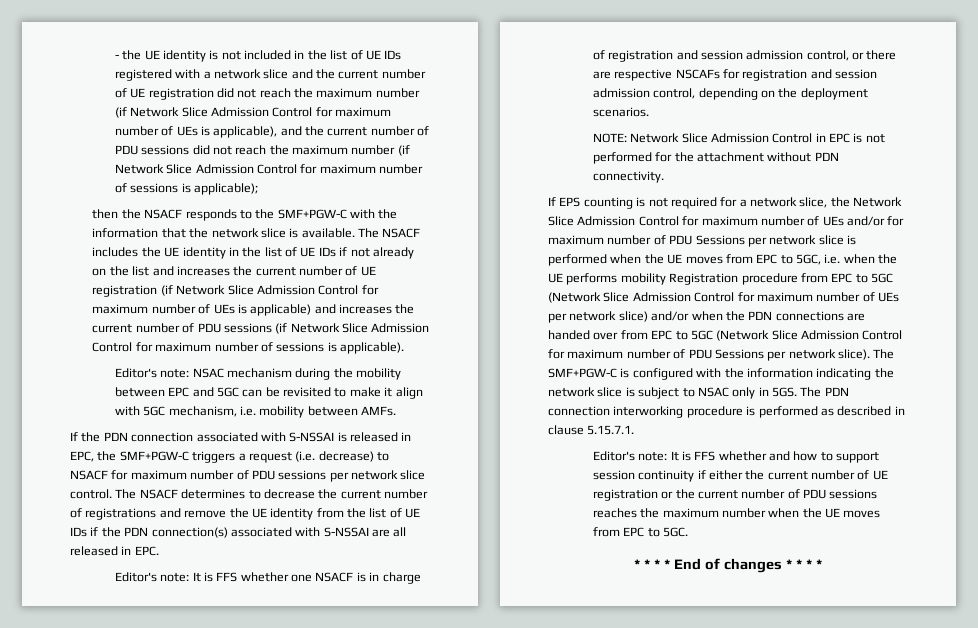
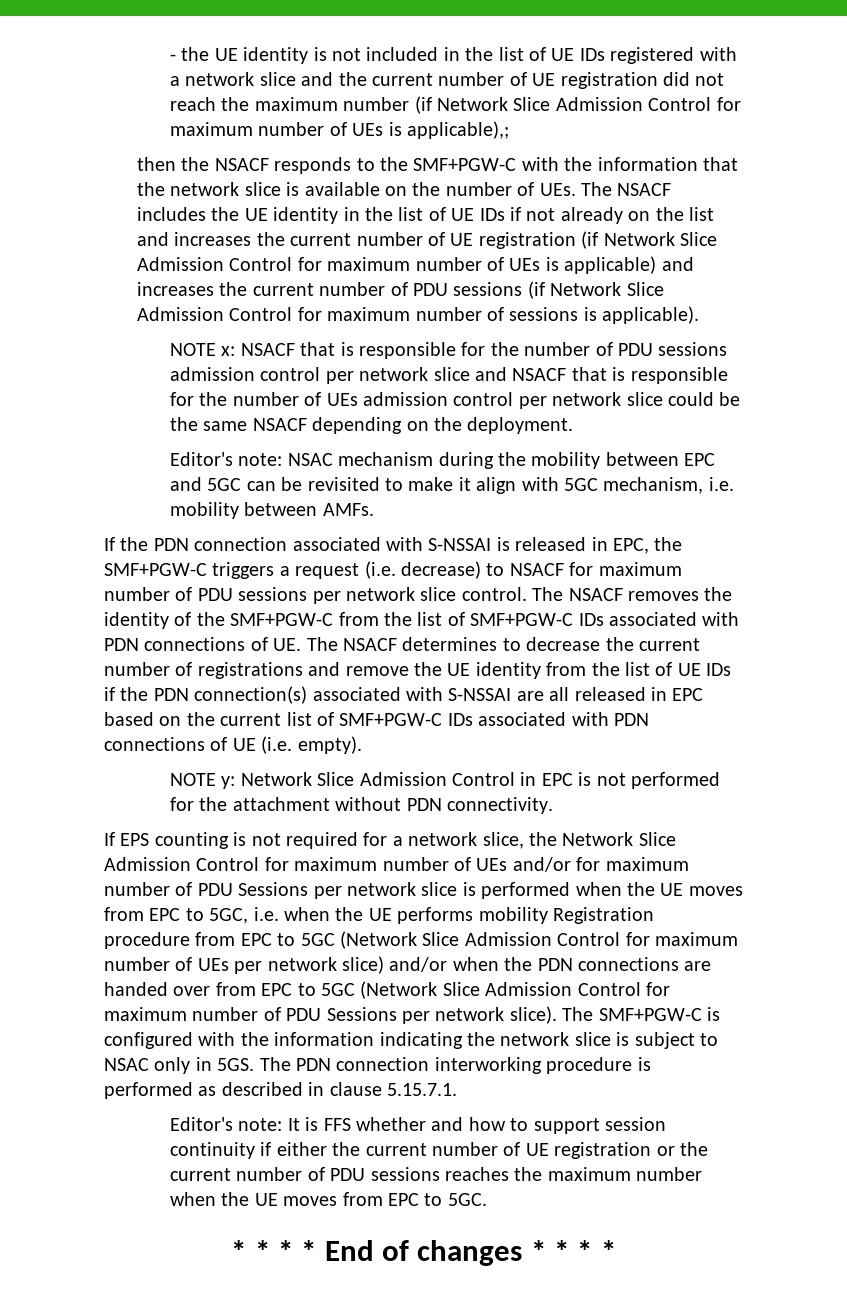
- - the UE identity is not included in the list of UE IDs registered with a network slice and the current number of UE registration did not reach the maximum number (if Network Slice Admission Control for maximum number of UEs is applicable), and the current number of PDU sessions did not reach the maximum number (if Network Slice Admission Control for maximum number of sessions is applicable);
+ - the UE identity is not included in the list of UE IDs registered with a network slice and the current number of UE registration did not reach the maximum number (if Network Slice Admission Control for maximum number of UEs is applicable),;
- then the NSACF responds to the SMF+PGW-C with the information that the network slice is available. The NSACF includes the UE identity in the list of UE IDs if not already on the list and increases the current number of UE registration (if Network Slice Admission Control for maximum number of UEs is applicable) and increases the current number of PDU sessions (if Network Slice Admission Control for maximum number of sessions is applicable).
+ then the NSACF responds to the SMF+PGW-C with the information that the network slice is available on the number of UEs. The NSACF includes the UE identity in the list of UE IDs if not already on the list and increases the current number of UE registration (if Network Slice Admission Control for maximum number of UEs is applicable) and increases the current number of PDU sessions (if Network Slice Admission Control for maximum number of sessions is applicable).
+ NOTE x: NSACF that is responsible for the number of PDU sessions admission control per network slice and NSACF that is responsible for the number of UEs admission control per network slice could be the same NSACF depending on the deployment.
- The NSACF determines to decrease the current number of registrations and remove the UE identity from the list of UE IDs if the PDN connection(s) associated with S-NSSAI are all released in EPC.
- Editor's note: It is FFS whether one NSACF is in charge of registration and session admission control, or there are respective NSCAFs for registration and session admission control, depending on the deployment scenarios.
- NOTE: Network Slice Admission Control in EPC is not performed for the attachment without PDN connectivity.
+ The NSACF removes the identity of the SMF+PGW-C from the list of SMF+PGW-C IDs associated with PDN connections of UE. The NSACF determines to decrease the current number of registrations and remove the UE identity from the list of UE IDs if the PDN connection(s) associated with S-NSSAI are all released in EPC based on the current list of SMF+PGW-C IDs associated with PDN connections of UE (i.e. empty).
+ NOTE y: Network Slice Admission Control in EPC is not performed for the attachment without PDN connectivity.

